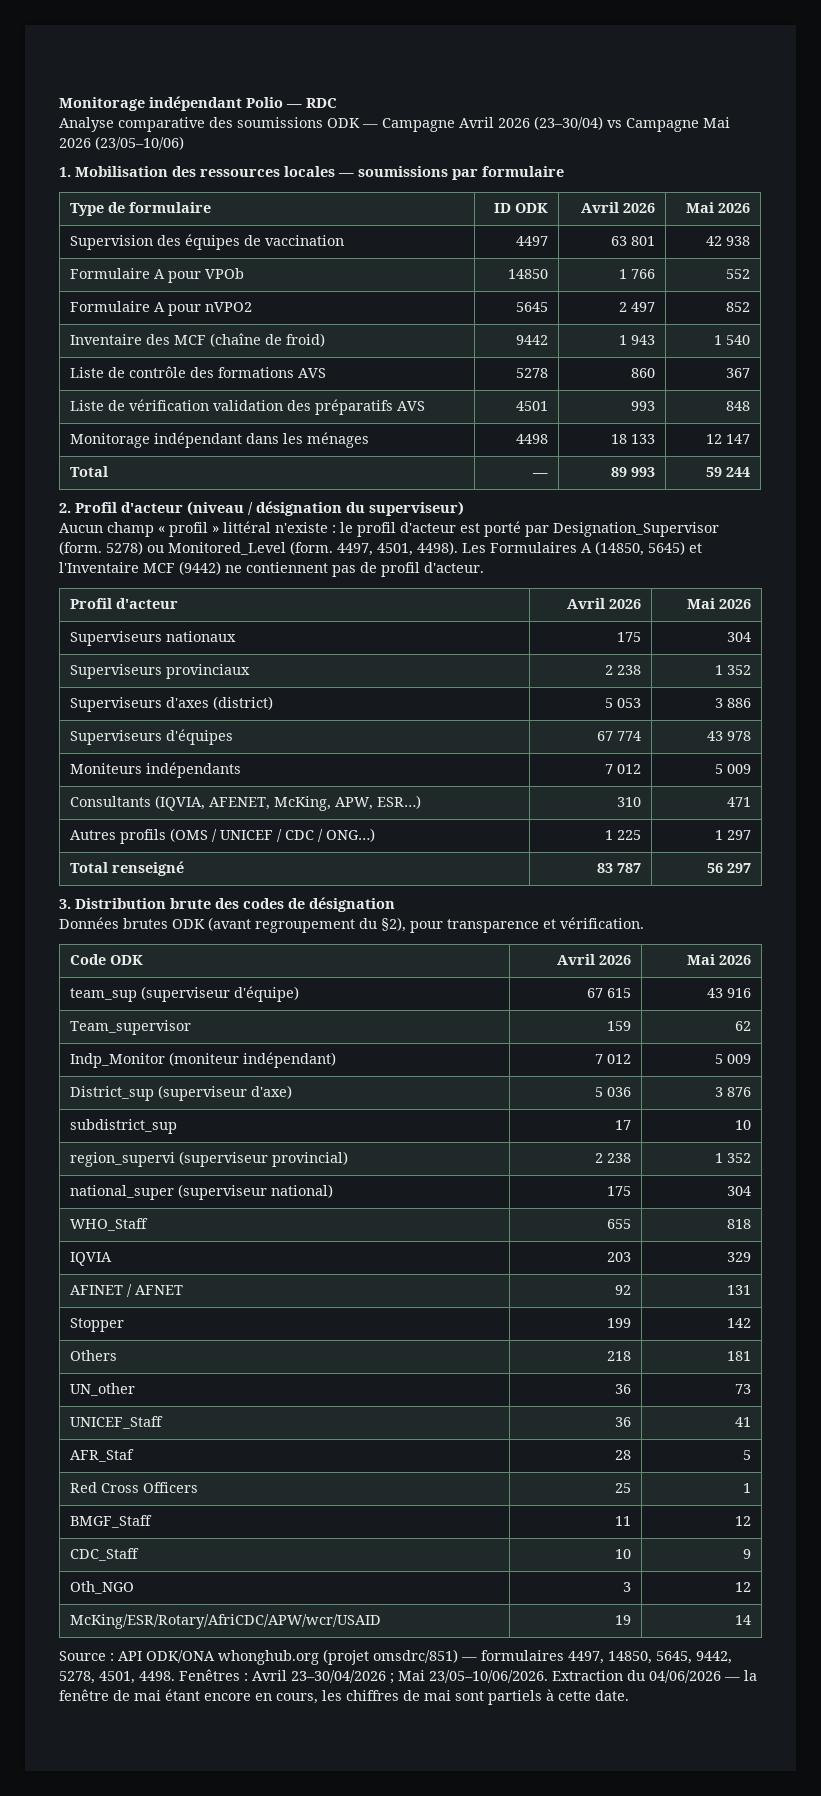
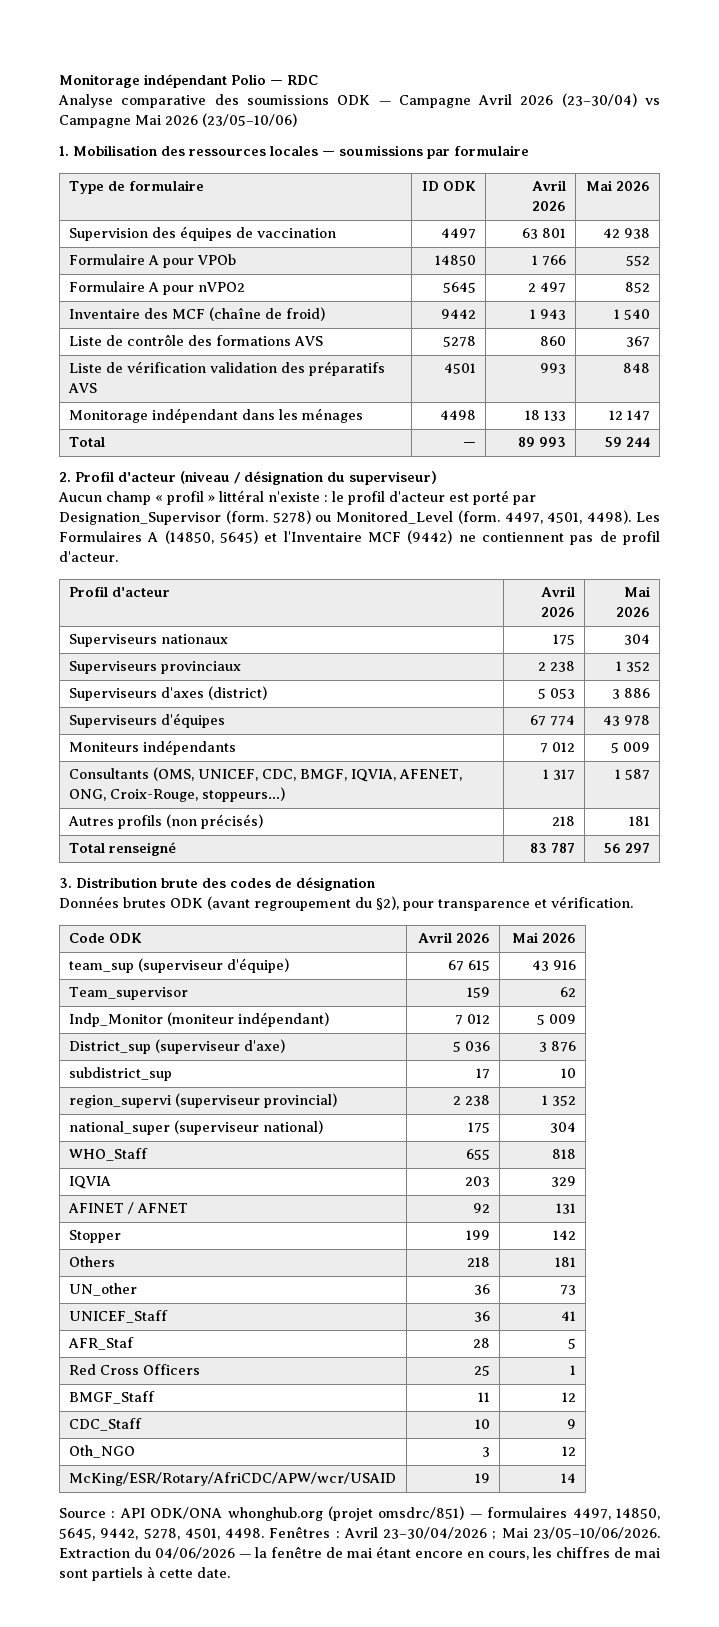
- Consultants (IQVIA, AFENET, McKing, APW, ESR…) | 310 | 471
- Autres profils (OMS / UNICEF / CDC / ONG…) | 1 225 | 1 297
+ Consultants (OMS, UNICEF, CDC, BMGF, IQVIA, AFENET, ONG, Croix-Rouge, stoppeurs…) | 1 317 | 1 587
+ Autres profils (non précisés) | 218 | 181

